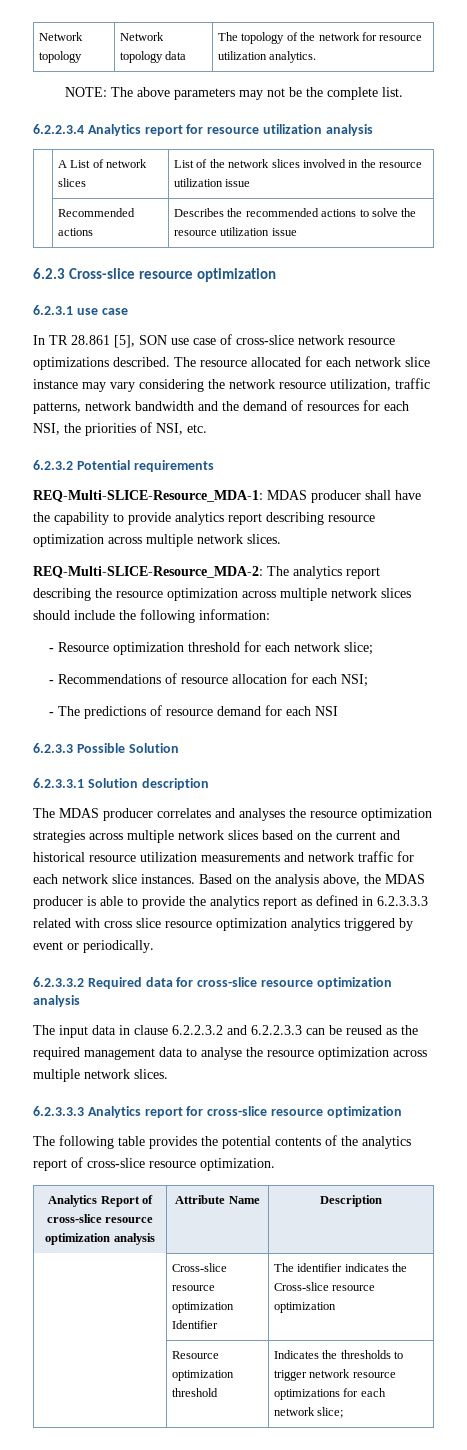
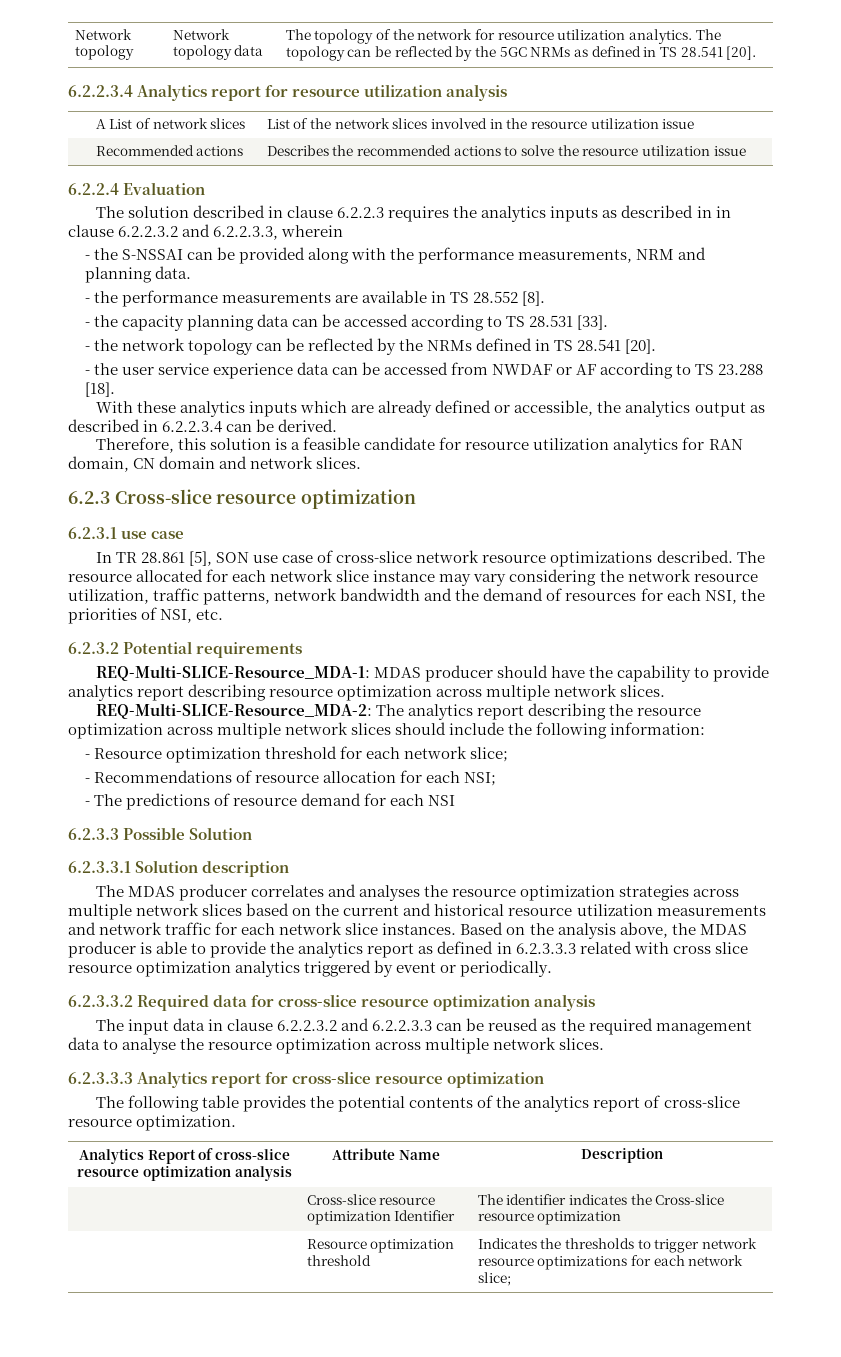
- Network topology | Network topology data | The topology of the network for resource utilization analytics.
- NOTE: The above parameters may not be the complete list.
+ Network topology | Network topology data | The topology of the network for resource utilization analytics. The topology can be reflected by the 5GC NRMs as defined in TS 28.541 [20].
+ 6.2.2.4 Evaluation
+ The solution described in clause 6.2.2.3 requires the analytics inputs as described in in clause 6.2.2.3.2 and 6.2.2.3.3, wherein
+ - the S-NSSAI can be provided along with the performance measurements, NRM and planning data.
+ - the performance measurements are available in TS 28.552 [8].
+ - the capacity planning data can be accessed according to TS 28.531 [33].
+ - the network topology can be reflected by the NRMs defined in TS 28.541 [20].
+ - the user service experience data can be accessed from NWDAF or AF according to TS 23.288 [18].
+ With these analytics inputs which are already defined or accessible, the analytics output as described in 6.2.2.3.4 can be derived.
+ Therefore, this solution is a feasible candidate for resource utilization analytics for RAN domain, CN domain and network slices.
- REQ-Multi-SLICE-Resource_MDA-1: MDAS producer shall have the capability to provide analytics report describing resource optimization across multiple network slices.
+ REQ-Multi-SLICE-Resource_MDA-1: MDAS producer should have the capability to provide analytics report describing resource optimization across multiple network slices.

